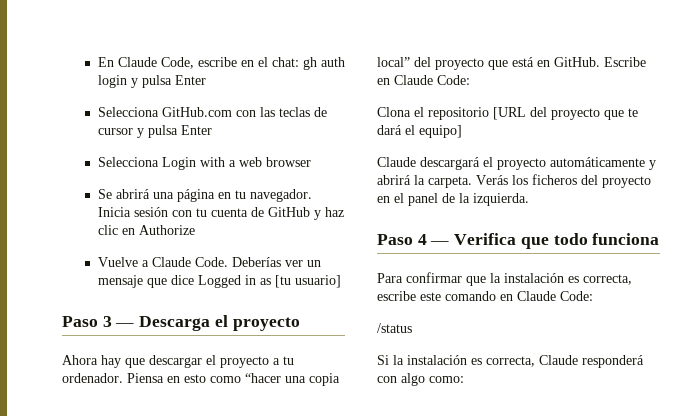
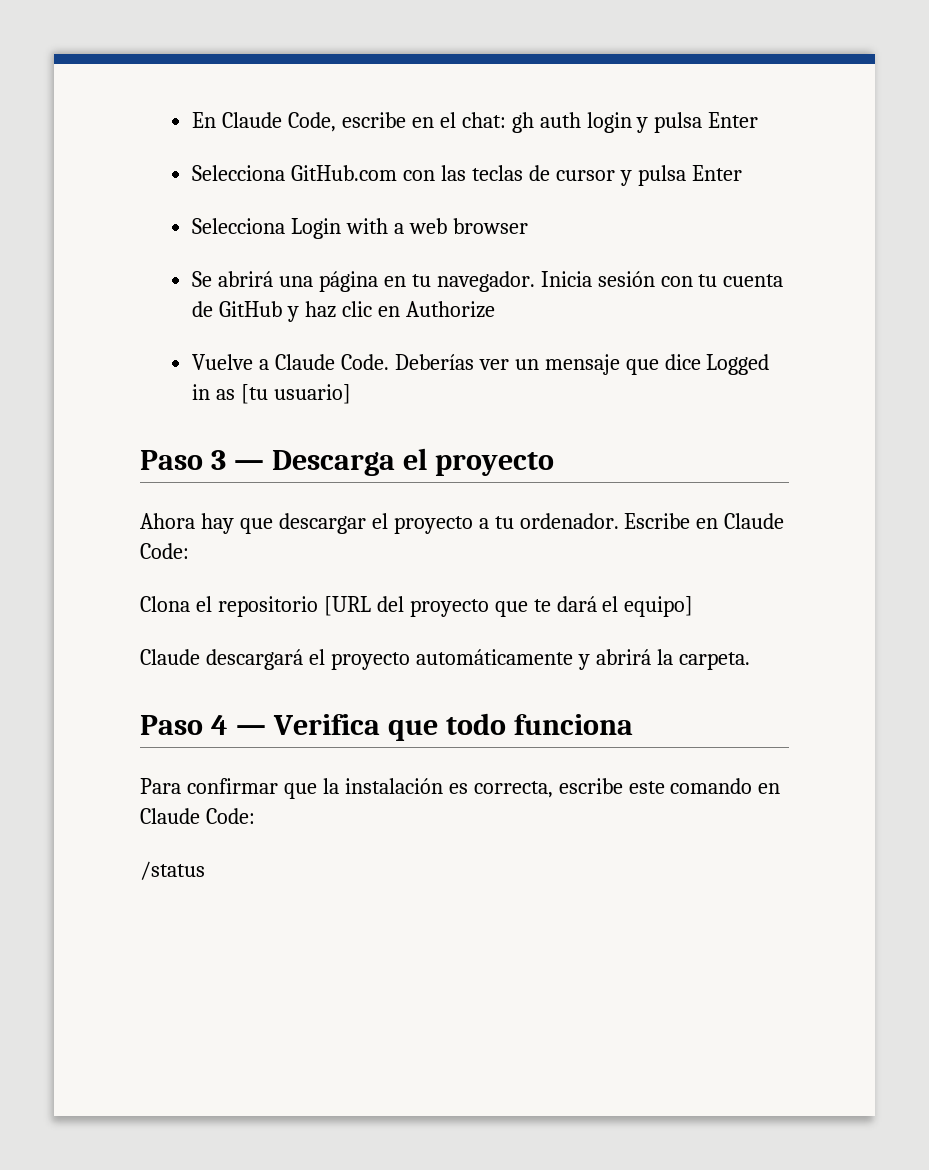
- Piensa en esto como “hacer una copia local” del proyecto que está en GitHub.
- Verás los ficheros del proyecto en el panel de la izquierda.
- Si la instalación es correcta, Claude responderá con algo como:

